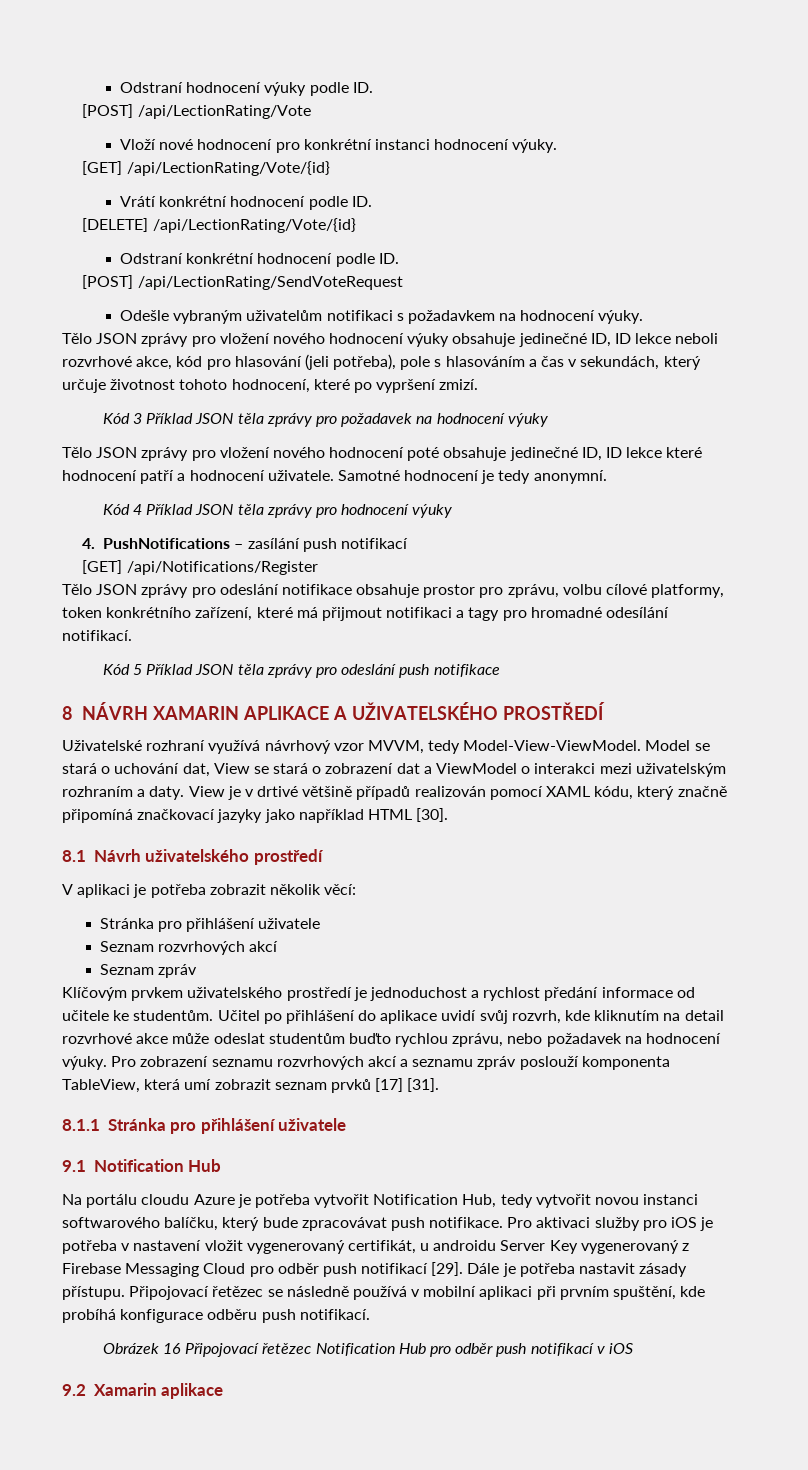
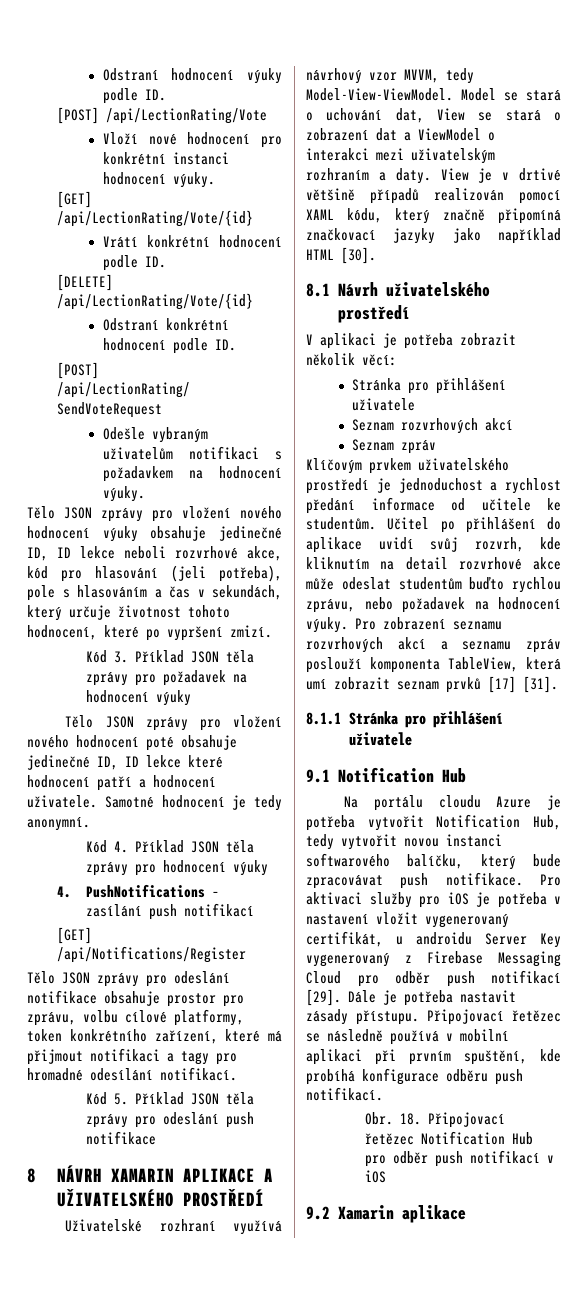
- Kód 3 Příklad JSON těla zprávy pro požadavek na hodnocení výuky
+ Kód 3. Příklad JSON těla zprávy pro požadavek na hodnocení výuky
- Kód 4 Příklad JSON těla zprávy pro hodnocení výuky
+ Kód 4. Příklad JSON těla zprávy pro hodnocení výuky
- Kód 5 Příklad JSON těla zprávy pro odeslání push notifikace
+ Kód 5. Příklad JSON těla zprávy pro odeslání push notifikace
- Obrázek 16 Připojovací řetězec Notification Hub pro odběr push notifikací v iOS
+ Obr. 18. Připojovací řetězec Notification Hub pro odběr push notifikací v iOS

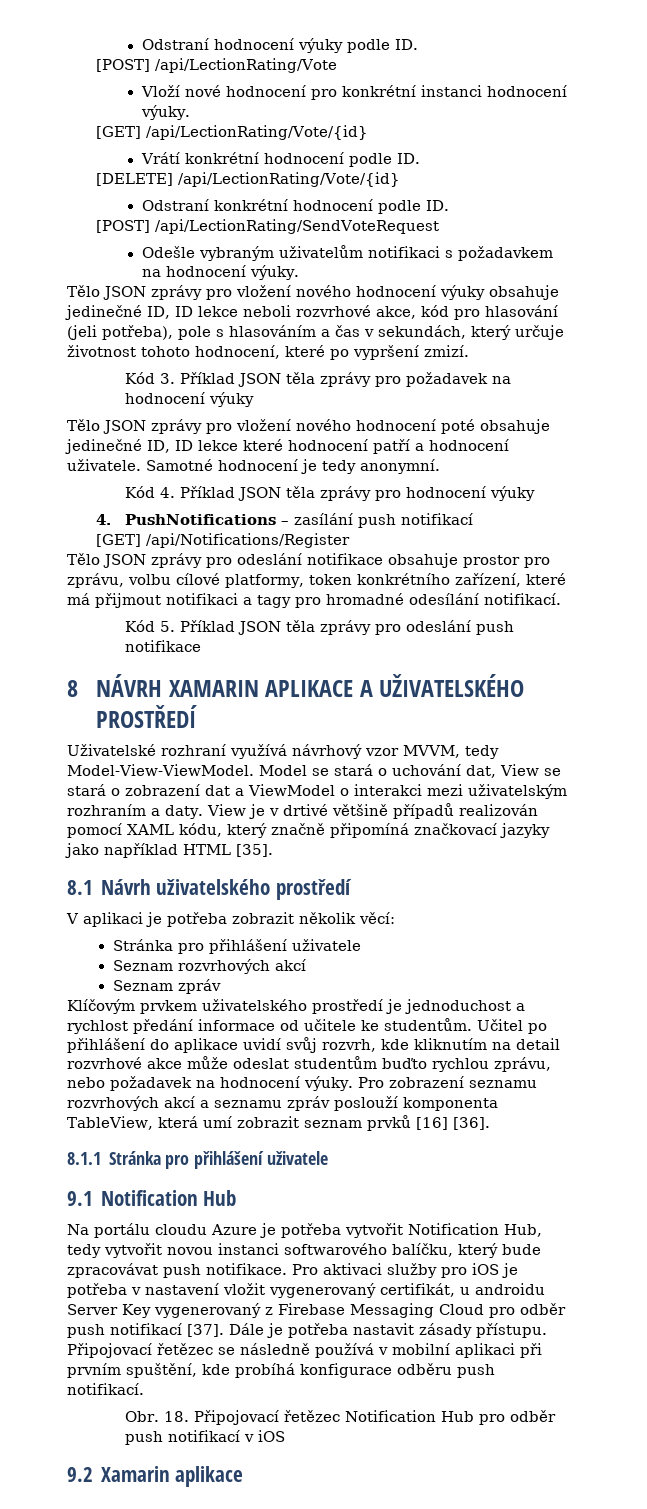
- View je v drtivé většině případů realizován pomocí XAML kódu, který značně připomíná značkovací jazyky jako například HTML [30].
+ View je v drtivé většině případů realizován pomocí XAML kódu, který značně připomíná značkovací jazyky jako například HTML [35].
- Pro zobrazení seznamu rozvrhových akcí a seznamu zpráv poslouží komponenta TableView, která umí zobrazit seznam prvků [17] [31].
+ Pro zobrazení seznamu rozvrhových akcí a seznamu zpráv poslouží komponenta TableView, která umí zobrazit seznam prvků [16] [36].
- Pro aktivaci služby pro iOS je potřeba v nastavení vložit vygenerovaný certifikát, u androidu Server Key vygenerovaný z Firebase Messaging Cloud pro odběr push notifikací [29].
+ Pro aktivaci služby pro iOS je potřeba v nastavení vložit vygenerovaný certifikát, u androidu Server Key vygenerovaný z Firebase Messaging Cloud pro odběr push notifikací [37].

